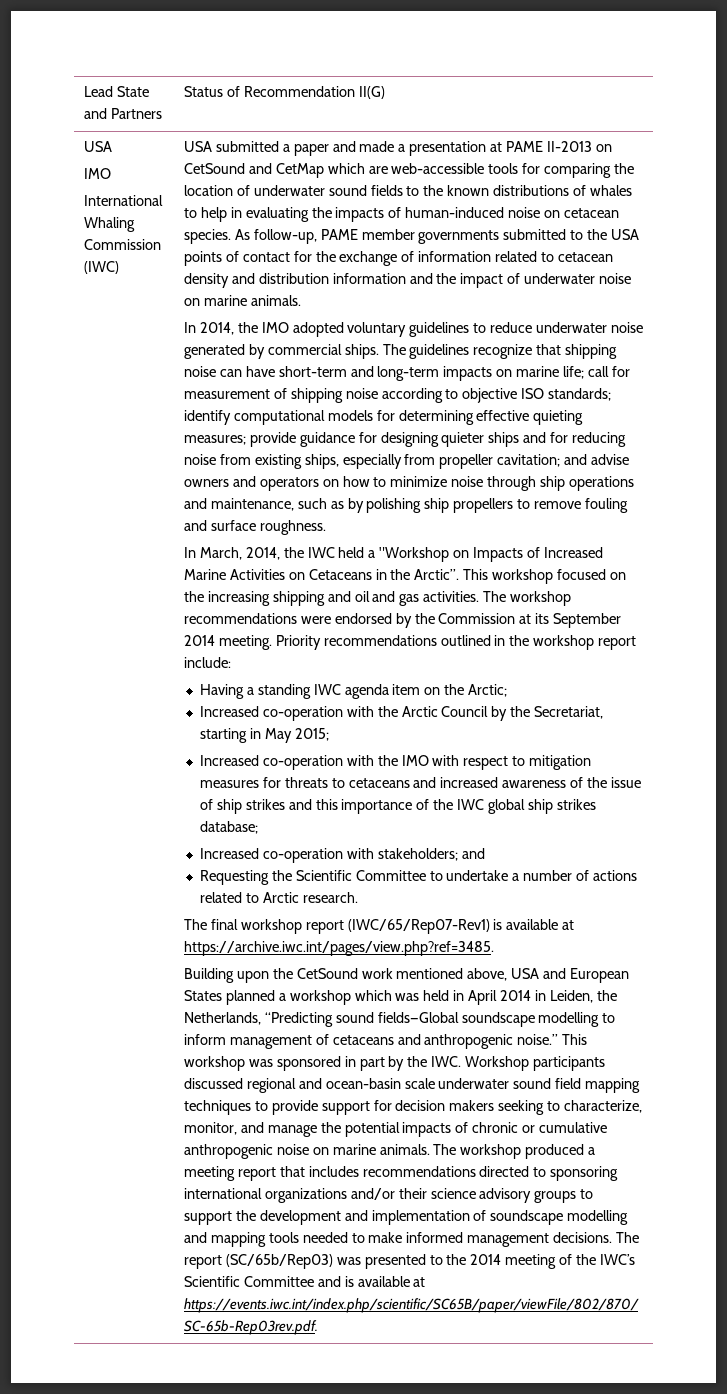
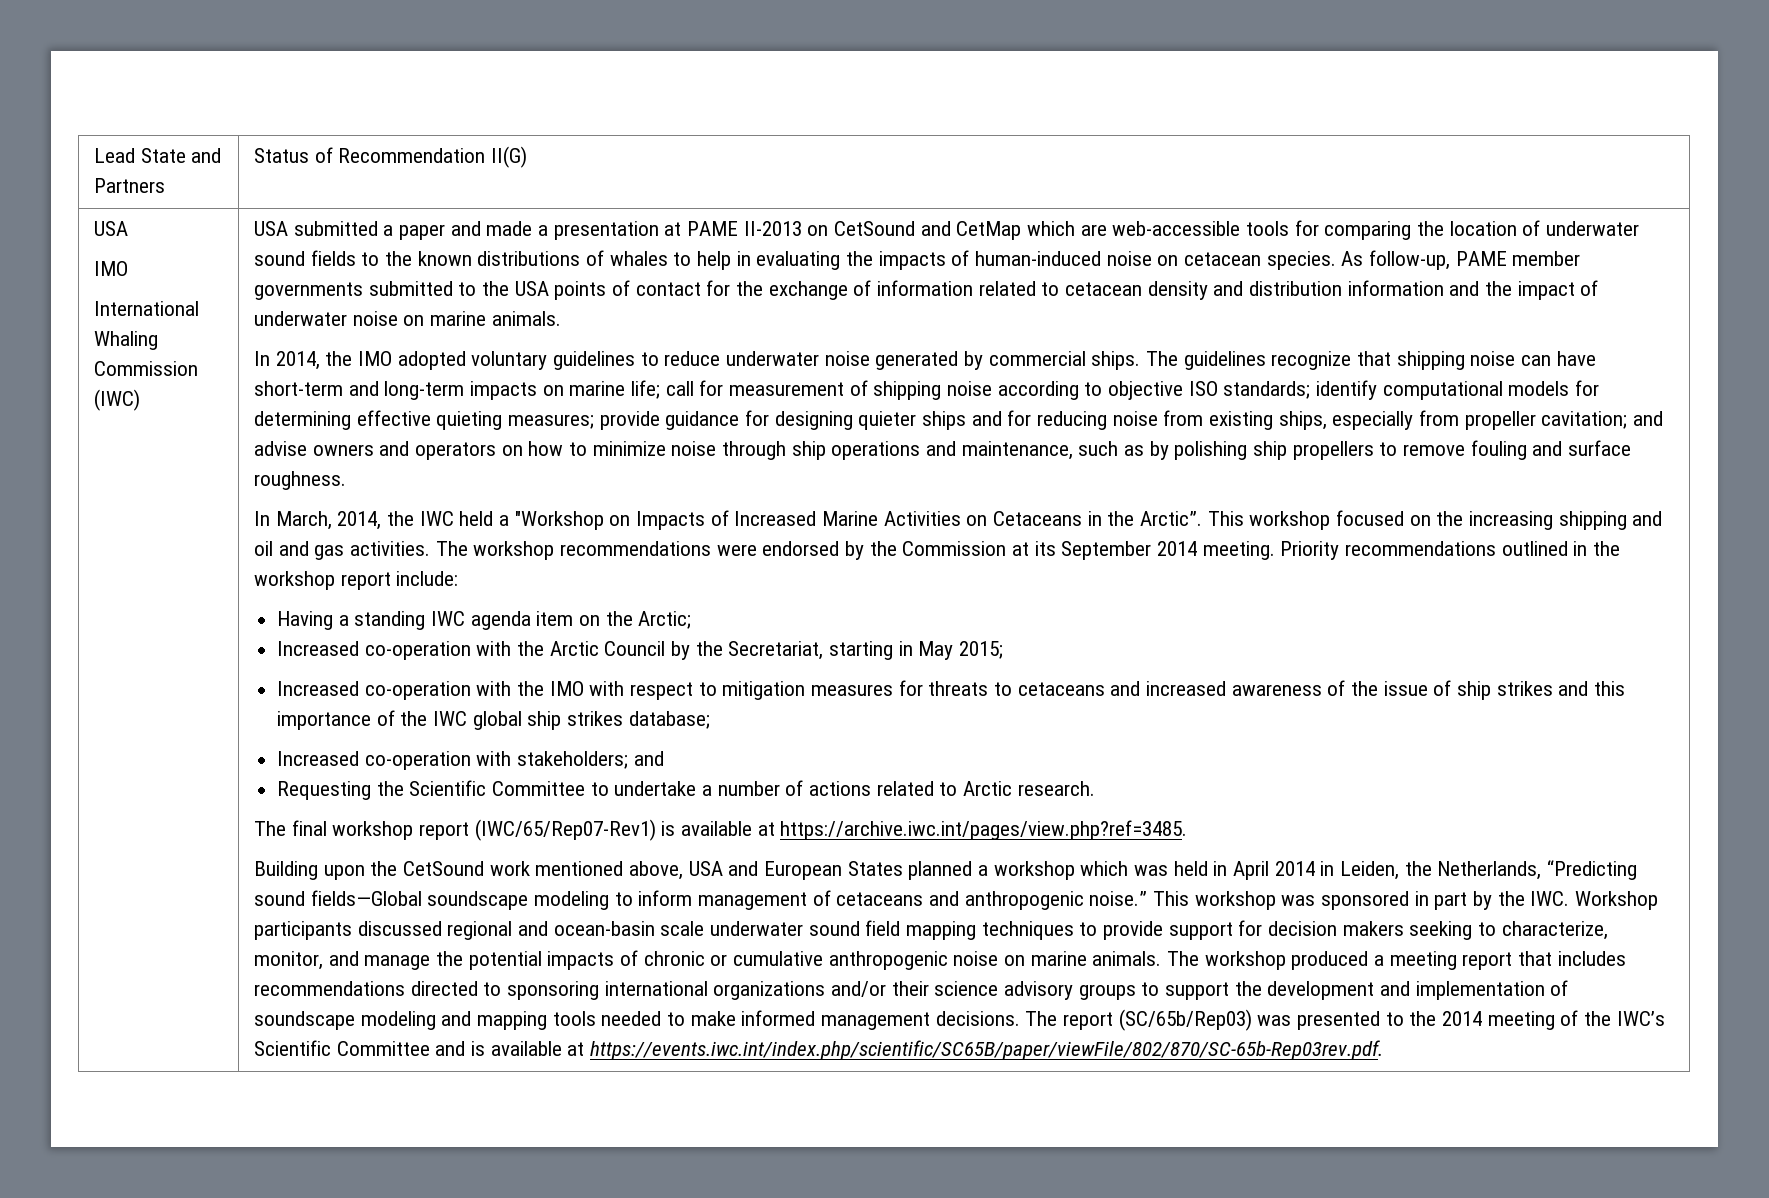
- Building upon the CetSound work mentioned above, USA and European States planned a workshop which was held in April 2014 in Leiden, the Netherlands, “Predicting sound fields—Global soundscape modelling to inform management of cetaceans and anthropogenic noise.”
+ Building upon the CetSound work mentioned above, USA and European States planned a workshop which was held in April 2014 in Leiden, the Netherlands, “Predicting sound fields—Global soundscape modeling to inform management of cetaceans and anthropogenic noise.”
- The workshop produced a meeting report that includes recommendations directed to sponsoring international organizations and/or their science advisory groups to support the development and implementation of soundscape modelling and mapping tools needed to make informed management decisions.
+ The workshop produced a meeting report that includes recommendations directed to sponsoring international organizations and/or their science advisory groups to support the development and implementation of soundscape modeling and mapping tools needed to make informed management decisions.

